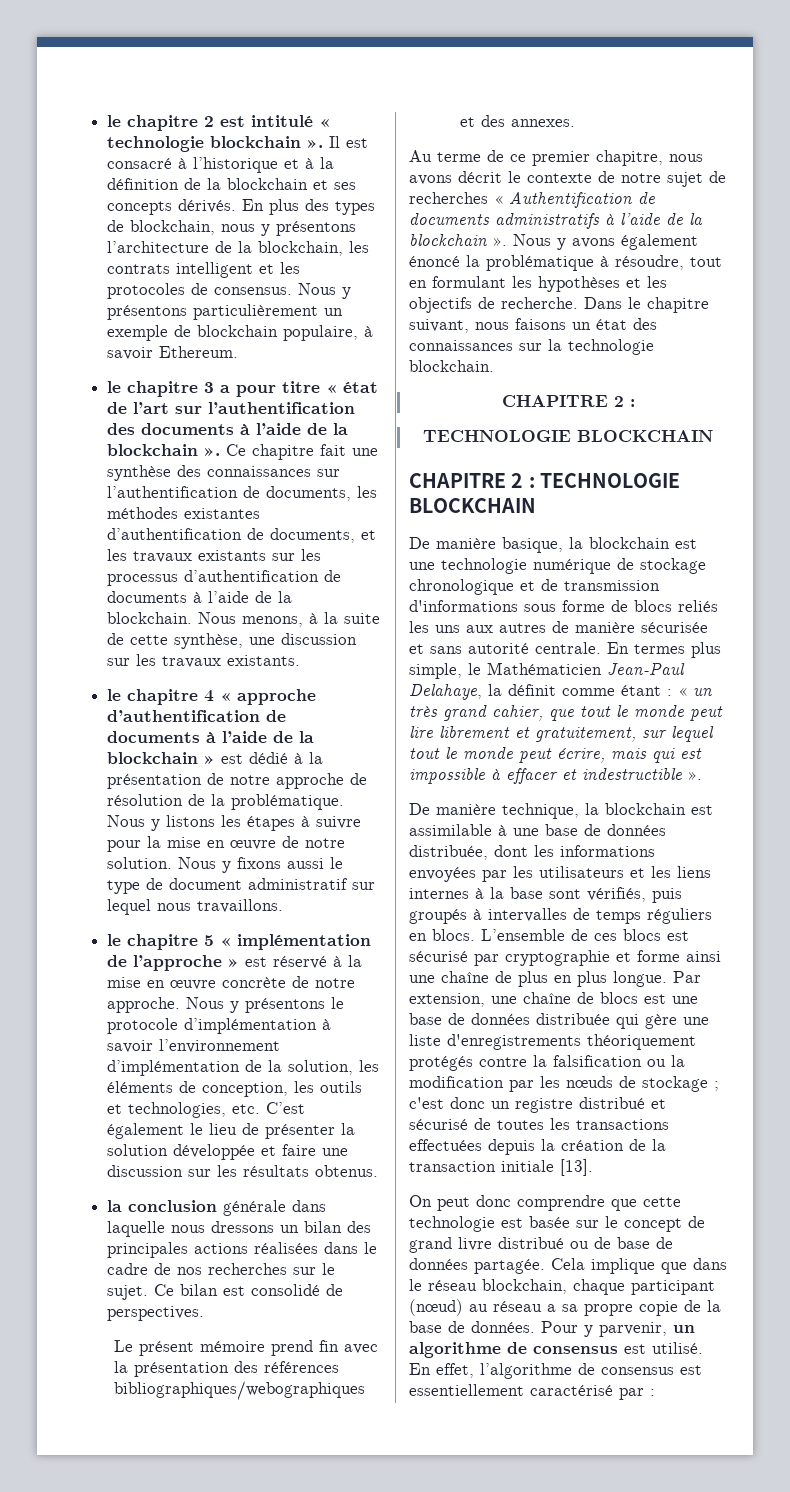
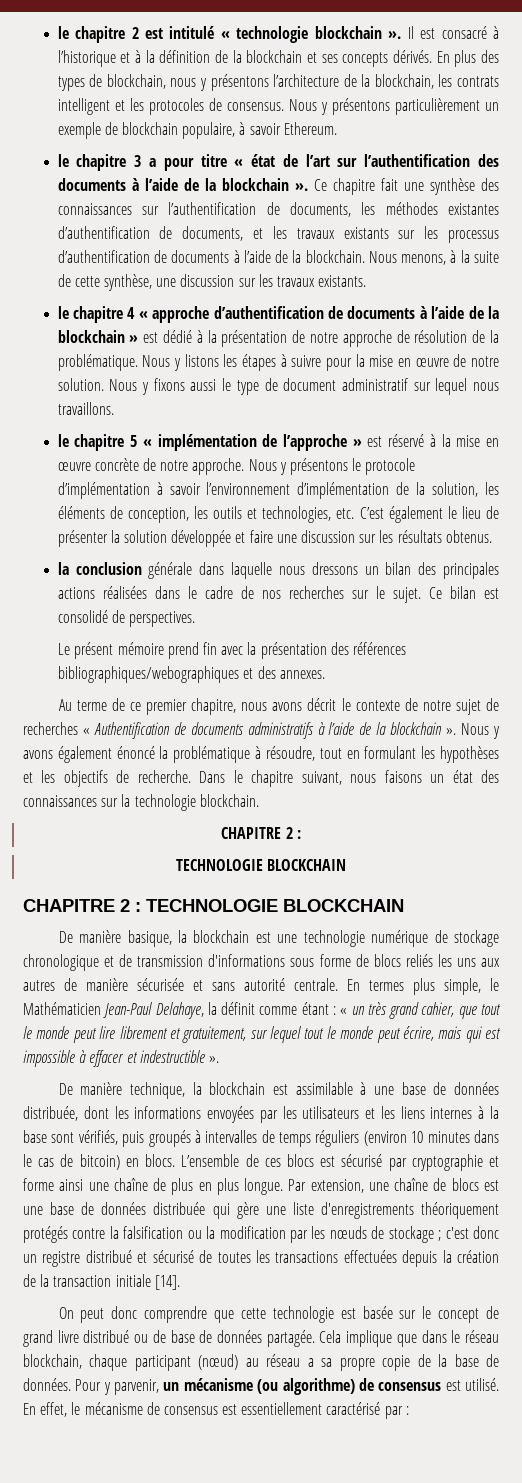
- De manière technique, la blockchain est assimilable à une base de données distribuée, dont les informations envoyées par les utilisateurs et les liens internes à la base sont vérifiés, puis groupés à intervalles de temps réguliers en blocs.
+ De manière technique, la blockchain est assimilable à une base de données distribuée, dont les informations envoyées par les utilisateurs et les liens internes à la base sont vérifiés, puis groupés à intervalles de temps réguliers (environ 10 minutes dans le cas de bitcoin) en blocs.
- Par extension, une chaîne de blocs est une base de données distribuée qui gère une liste d'enregistrements théoriquement protégés contre la falsification ou la modification par les nœuds de stockage ; c'est donc un registre distribué et sécurisé de toutes les transactions effectuées depuis la création de la transaction initiale [13].
+ Par extension, une chaîne de blocs est une base de données distribuée qui gère une liste d'enregistrements théoriquement protégés contre la falsification ou la modification par les nœuds de stockage ; c'est donc un registre distribué et sécurisé de toutes les transactions effectuées depuis la création de la transaction initiale [14].
- Pour y parvenir, un algorithme de consensus est utilisé.
+ Pour y parvenir, un mécanisme (ou algorithme) de consensus est utilisé.
- En effet, l’algorithme de consensus est essentiellement caractérisé par :
+ En effet, le mécanisme de consensus est essentiellement caractérisé par :

